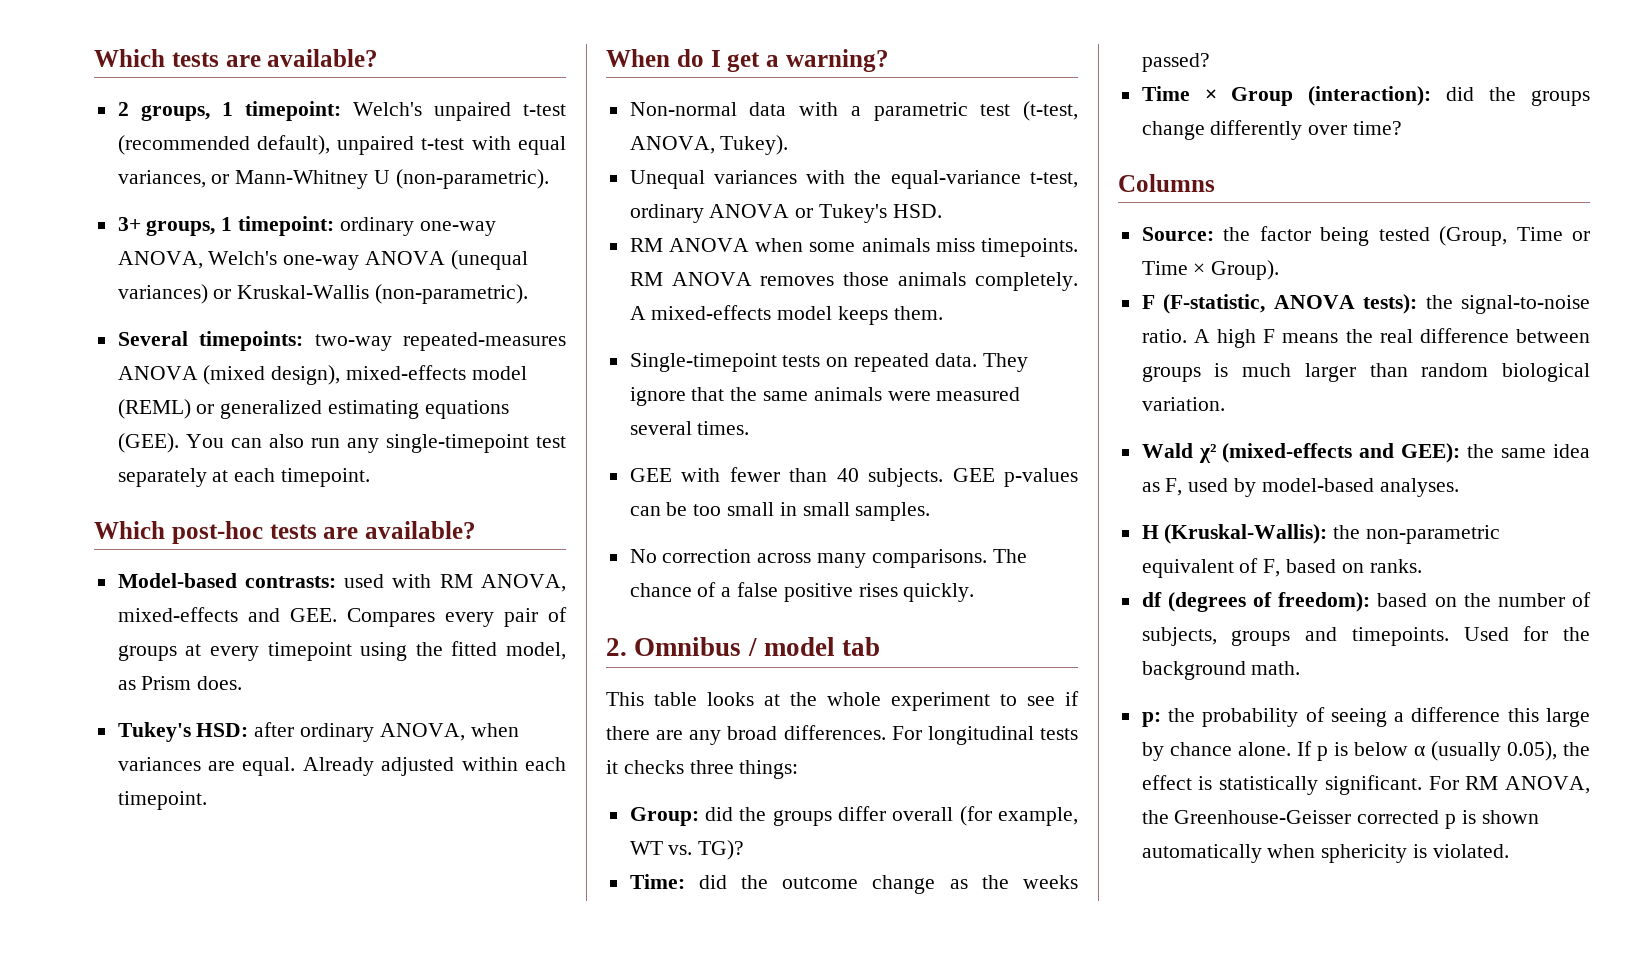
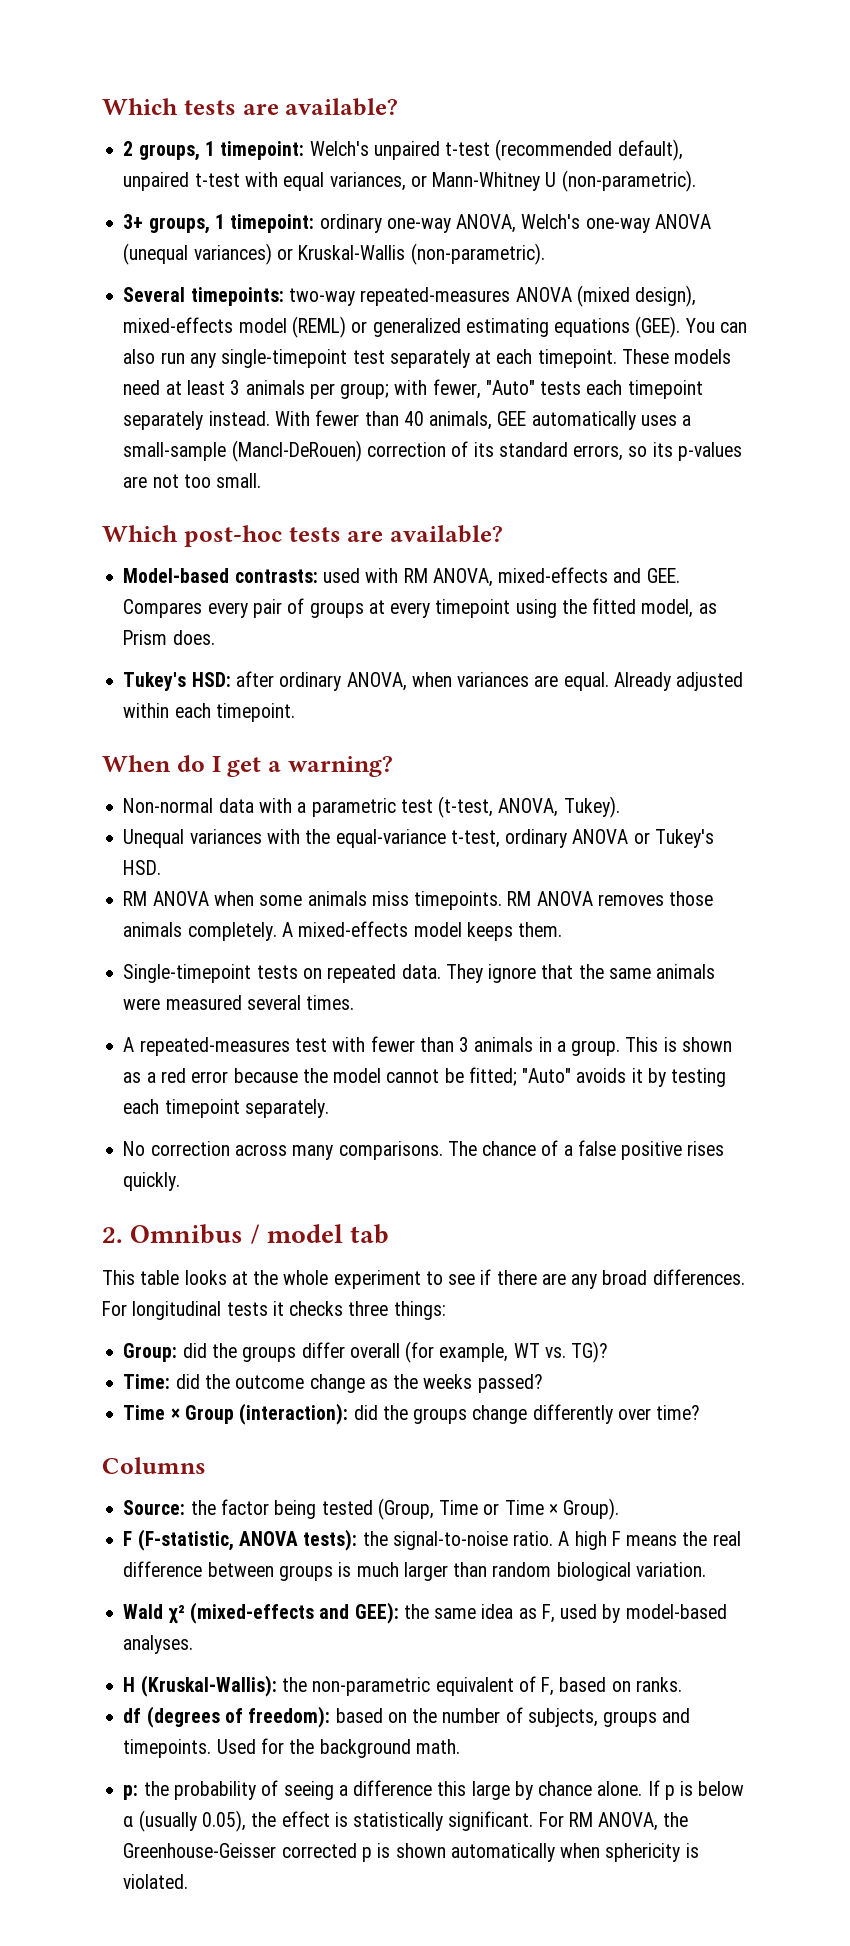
+ These models need at least 3 animals per group; with fewer, "Auto" tests each timepoint separately instead. With fewer than 40 animals, GEE automatically uses a small-sample (Mancl-DeRouen) correction of its standard errors, so its p-values are not too small.
- GEE with fewer than 40 subjects. GEE p-values can be too small in small samples.
+ A repeated-measures test with fewer than 3 animals in a group. This is shown as a red error because the model cannot be fitted; "Auto" avoids it by testing each timepoint separately.

